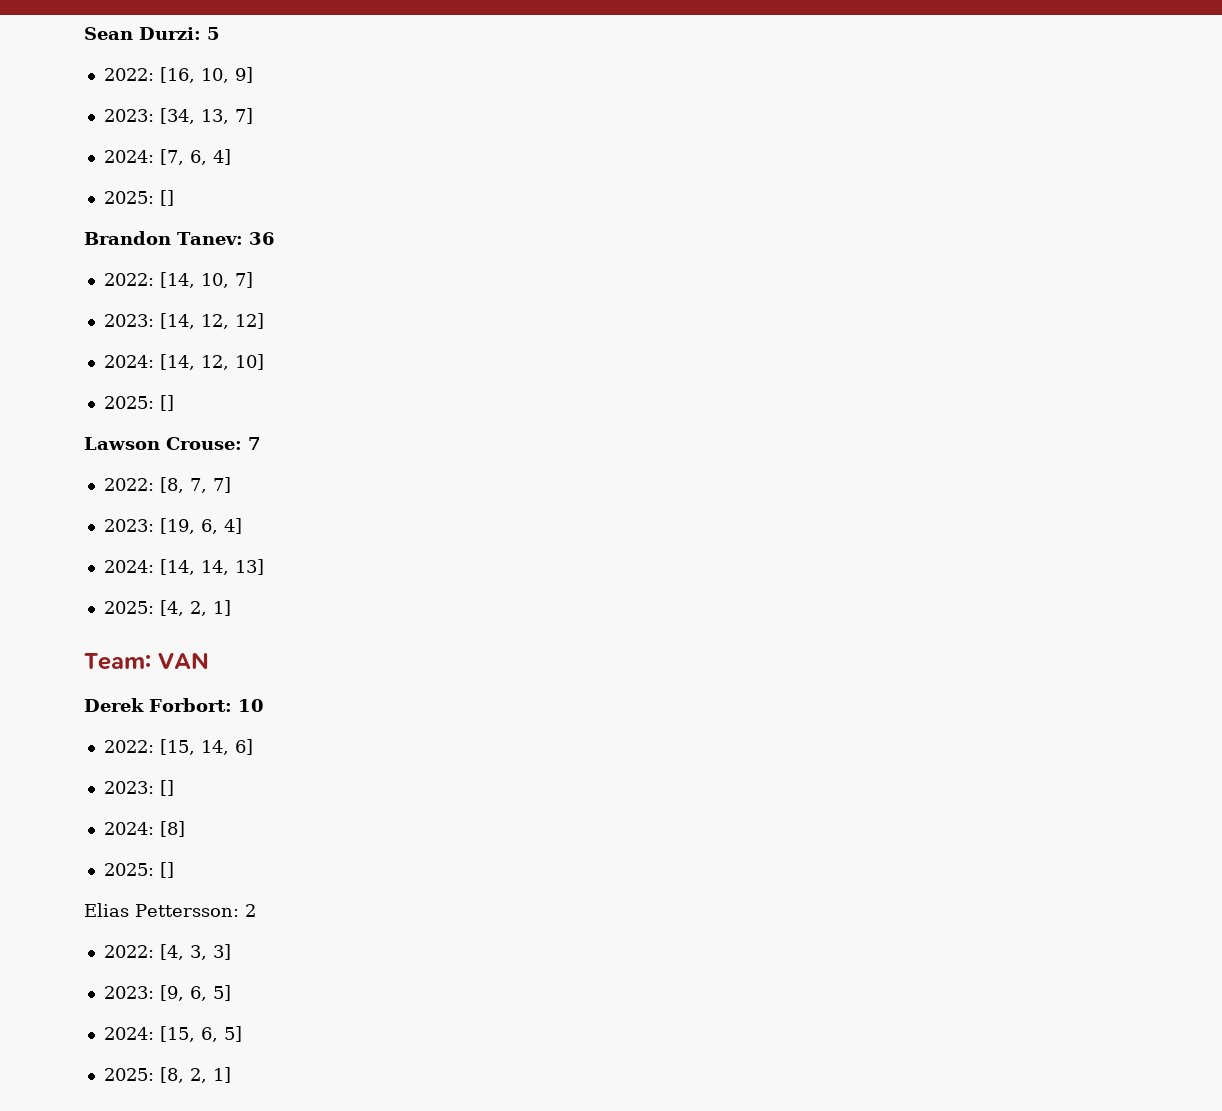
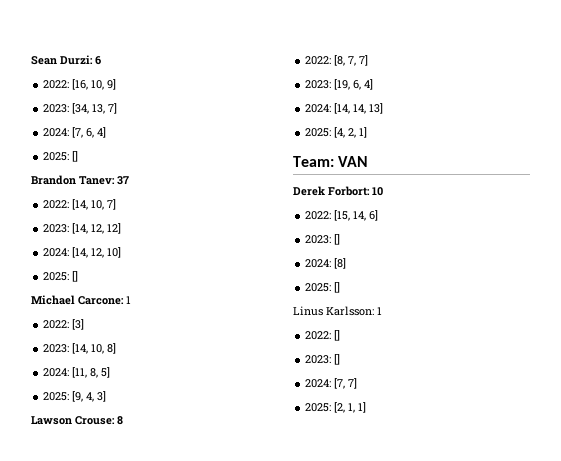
- Sean Durzi: 5
+ Sean Durzi: 6
- Brandon Tanev: 36
+ Brandon Tanev: 37
+ Michael Carcone: 1
+ 2022: [3]
+ 2023: [14, 10, 8]
+ 2024: [11, 8, 5]
+ 2025: [9, 4, 3]
- Lawson Crouse: 7
+ Lawson Crouse: 8
- Elias Pettersson: 2
- 2022: [4, 3, 3]
- 2023: [9, 6, 5]
- 2024: [15, 6, 5]
- 2025: [8, 2, 1]
+ Linus Karlsson: 1
+ 2022: []
+ 2023: []
+ 2024: [7, 7]
+ 2025: [2, 1, 1]

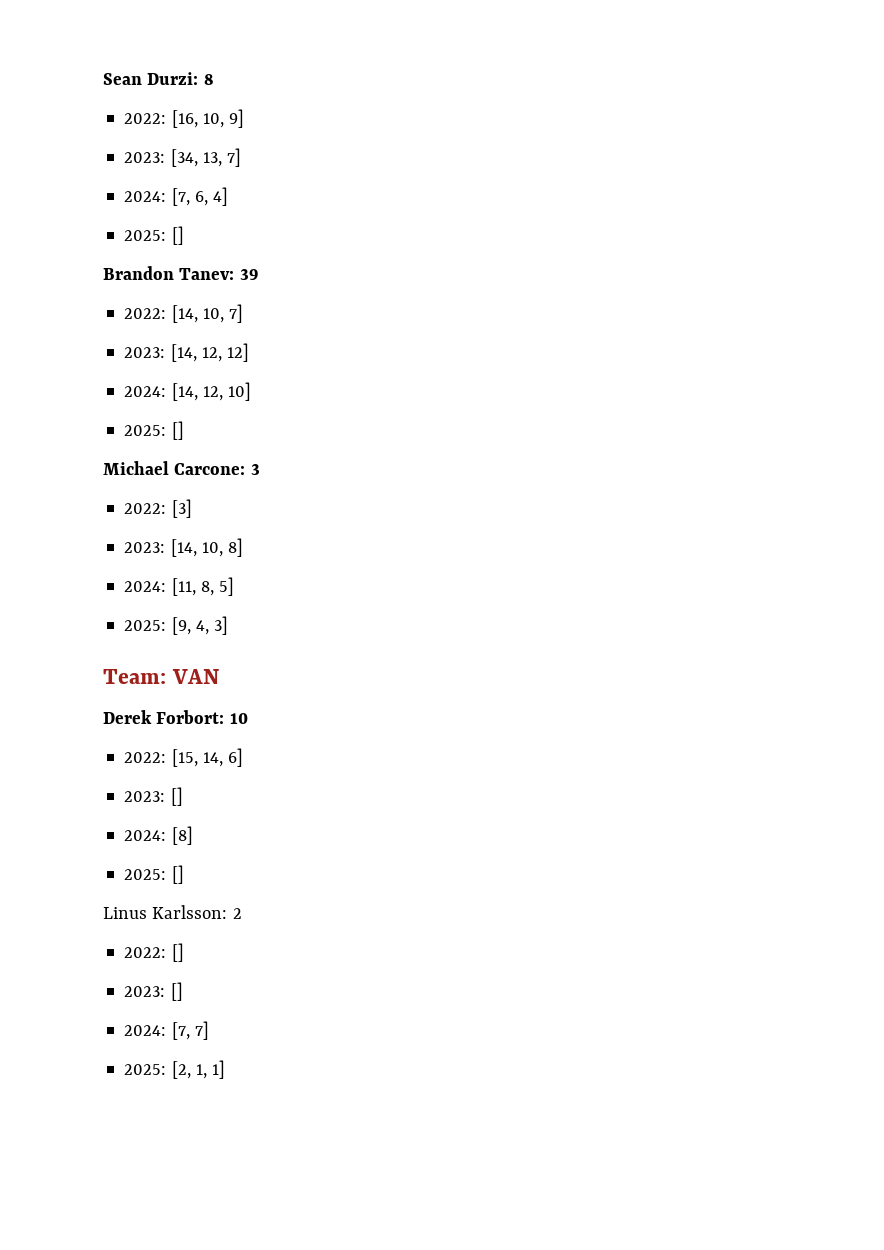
- Sean Durzi: 6
+ Sean Durzi: 8
- Brandon Tanev: 37
+ Brandon Tanev: 39
- Michael Carcone: 1
+ Michael Carcone: 3
- Lawson Crouse: 8
- 2022: [8, 7, 7]
- 2023: [19, 6, 4]
- 2024: [14, 14, 13]
- 2025: [4, 2, 1]
- Linus Karlsson: 1
+ Linus Karlsson: 2

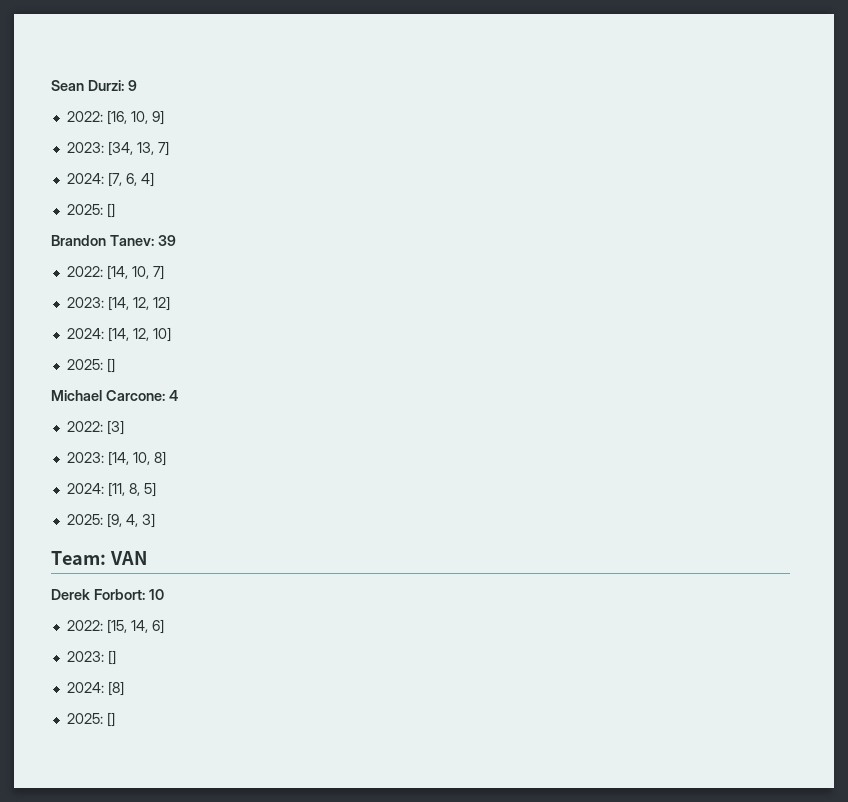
- Sean Durzi: 8
+ Sean Durzi: 9
- Michael Carcone: 3
+ Michael Carcone: 4
- Linus Karlsson: 2
- 2022: []
- 2023: []
- 2024: [7, 7]
- 2025: [2, 1, 1]

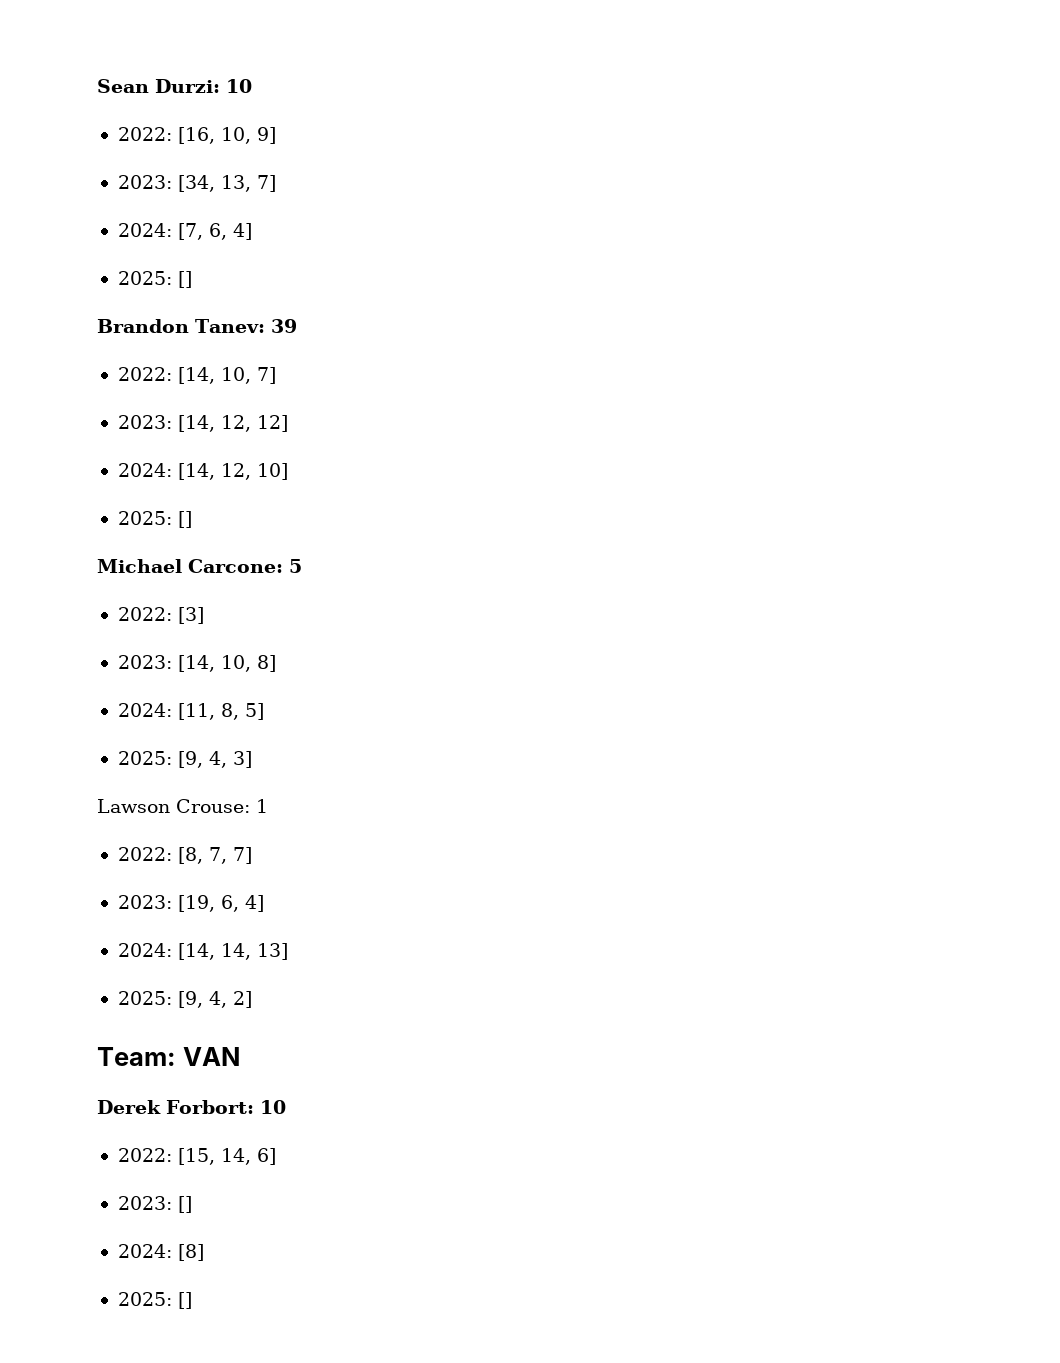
- Sean Durzi: 9
+ Sean Durzi: 10
- Michael Carcone: 4
+ Michael Carcone: 5
+ Lawson Crouse: 1
+ 2022: [8, 7, 7]
+ 2023: [19, 6, 4]
+ 2024: [14, 14, 13]
+ 2025: [9, 4, 2]

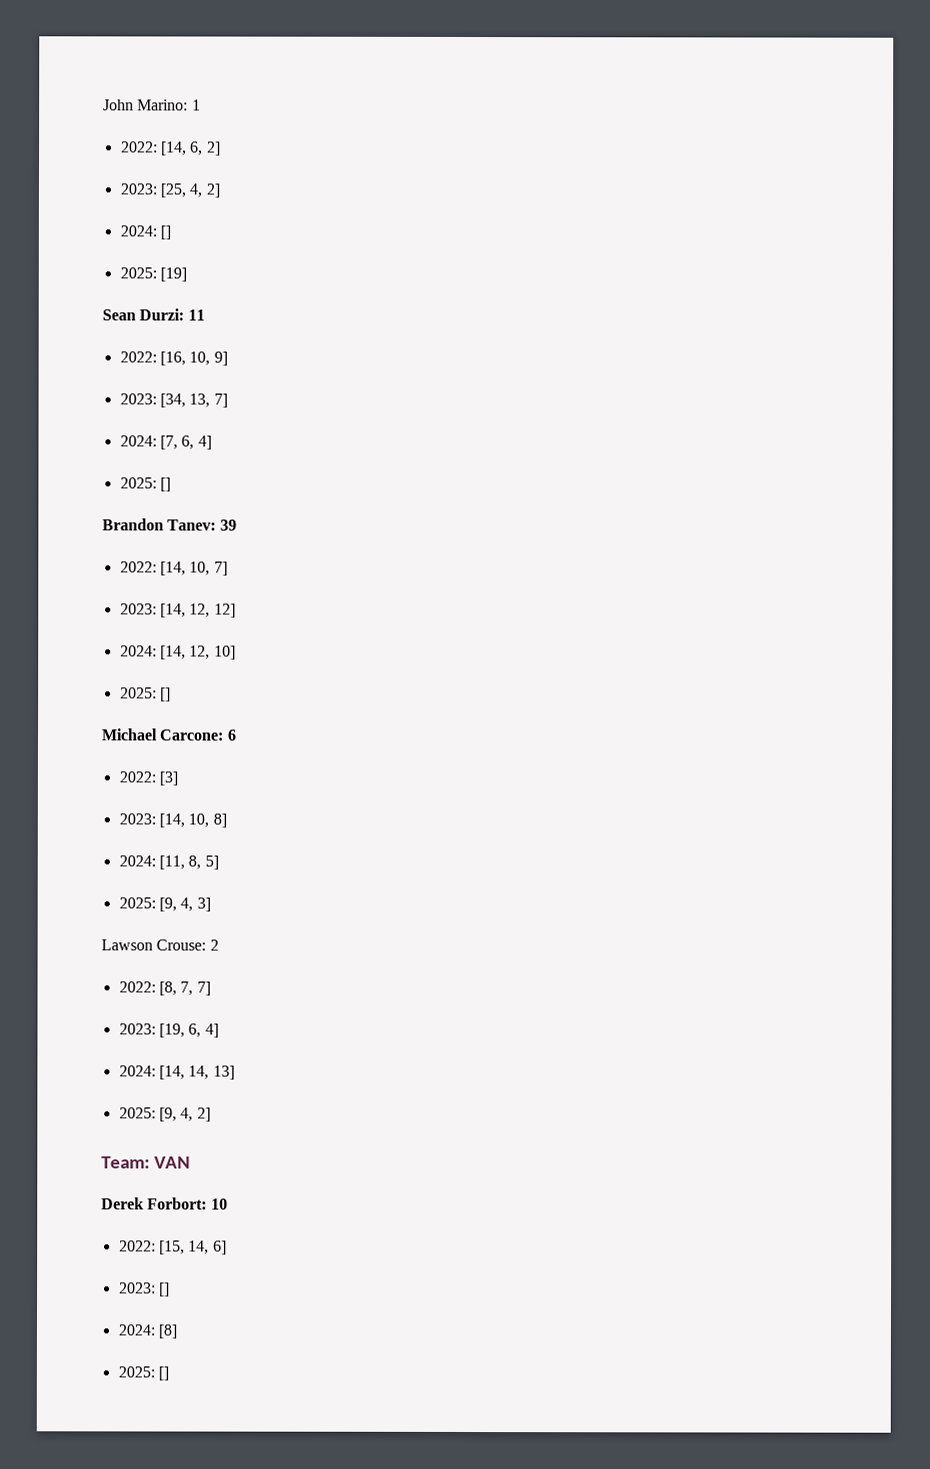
+ John Marino: 1
+ 2022: [14, 6, 2]
+ 2023: [25, 4, 2]
+ 2024: []
+ 2025: [19]
- Sean Durzi: 10
+ Sean Durzi: 11
- Michael Carcone: 5
+ Michael Carcone: 6
- Lawson Crouse: 1
+ Lawson Crouse: 2

